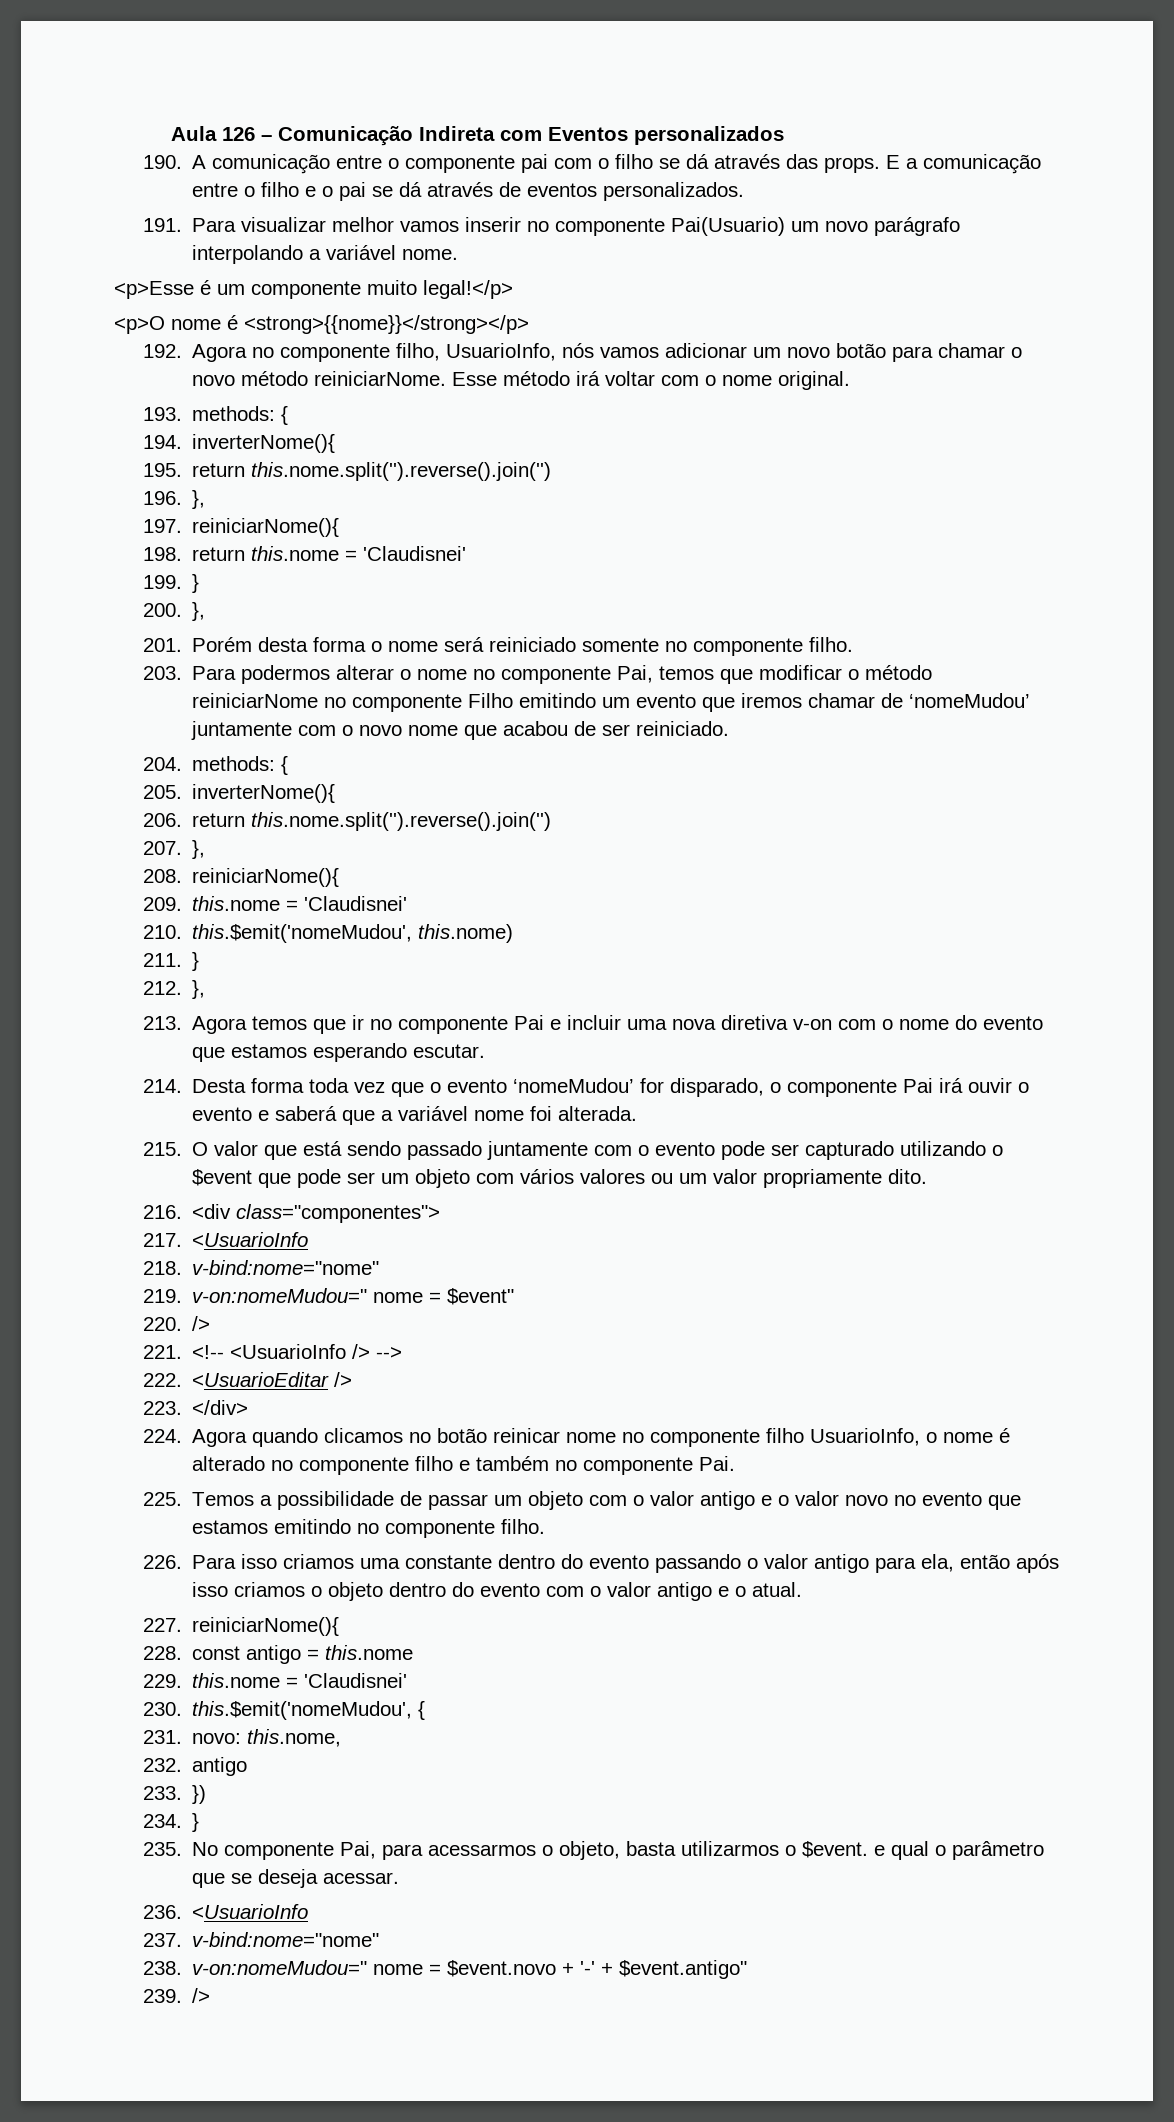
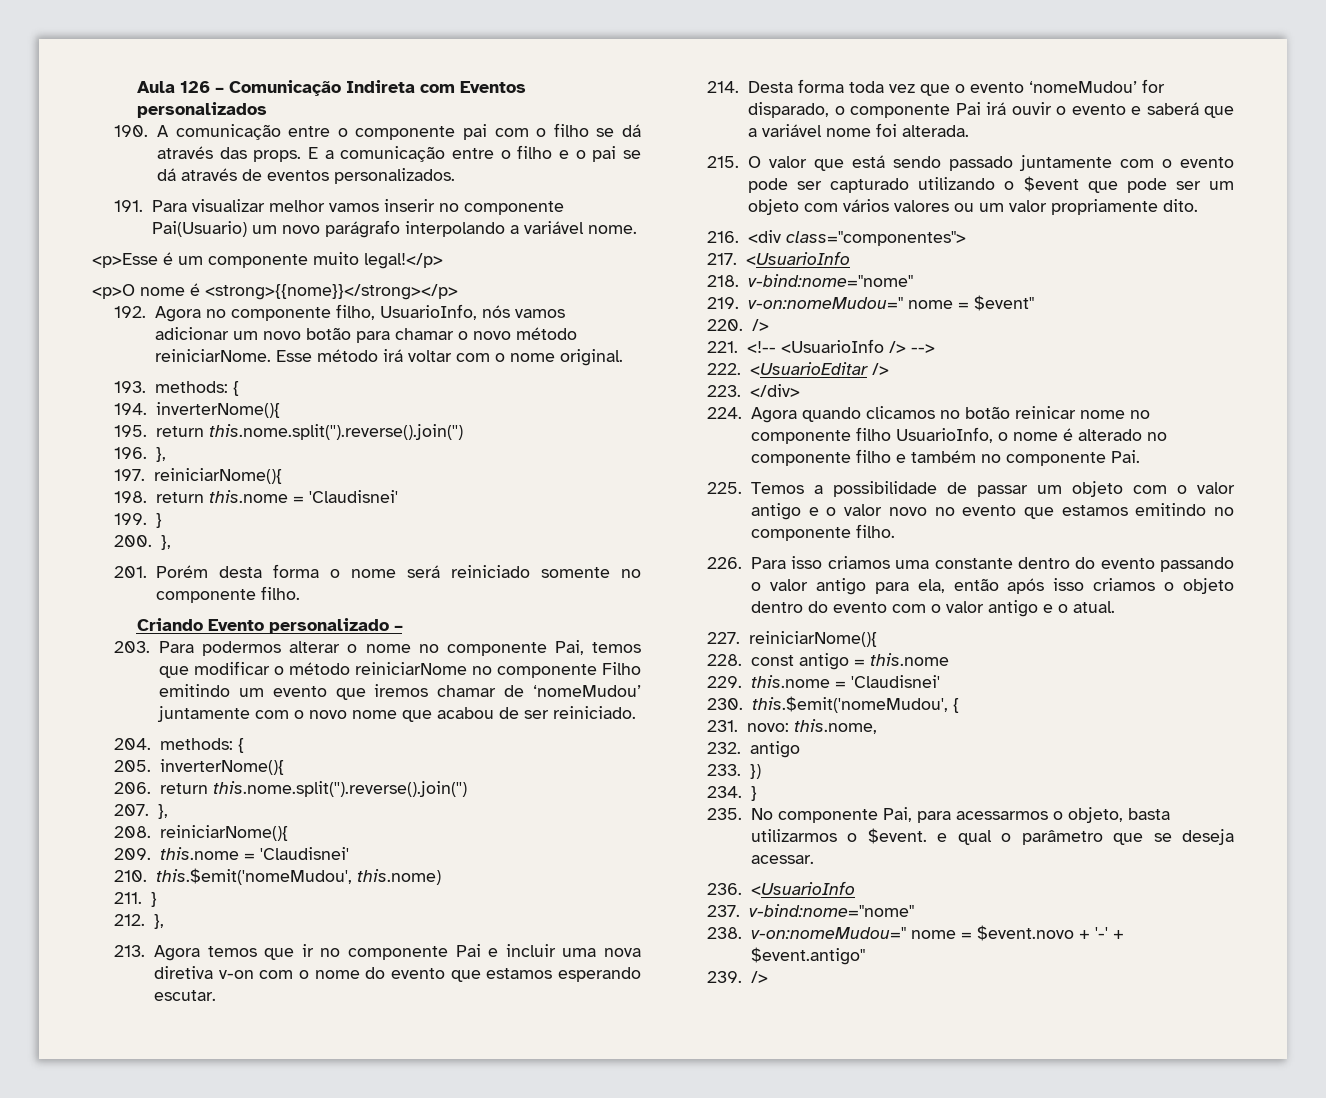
+ Criando Evento personalizado –

